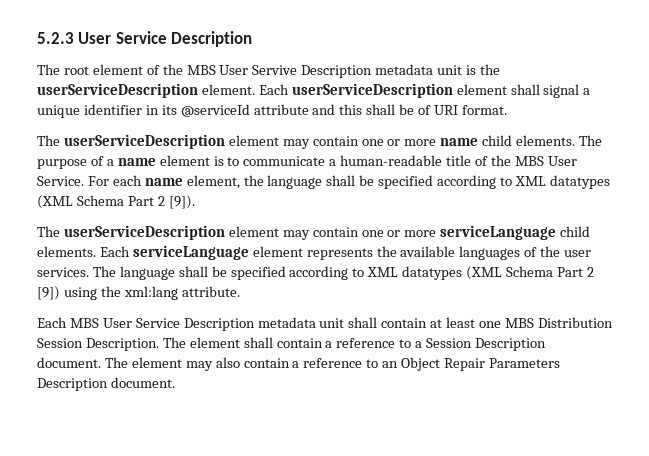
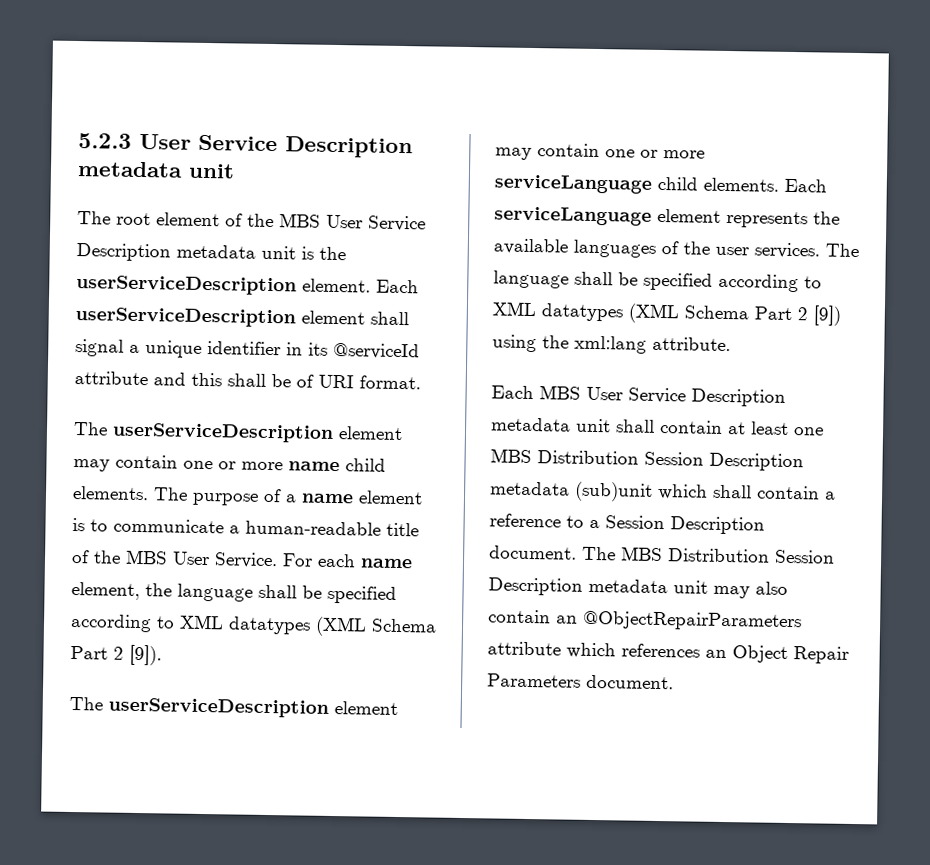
- 5.2.3 User Service Description
+ 5.2.3 User Service Description metadata unit
- The root element of the MBS User Servive Description metadata unit is the userServiceDescription element.
+ The root element of the MBS User Service Description metadata unit is the userServiceDescription element.
- Each MBS User Service Description metadata unit shall contain at least one MBS Distribution Session Description. The element shall contain a reference to a Session Description document.
+ Each MBS User Service Description metadata unit shall contain at least one MBS Distribution Session Description metadata (sub)unit which shall contain a reference to a Session Description document.
- The element may also contain a reference to an Object Repair Parameters Description document.
+ The MBS Distribution Session Description metadata unit may also contain an @ObjectRepairParameters attribute which references an Object Repair Parameters document.

